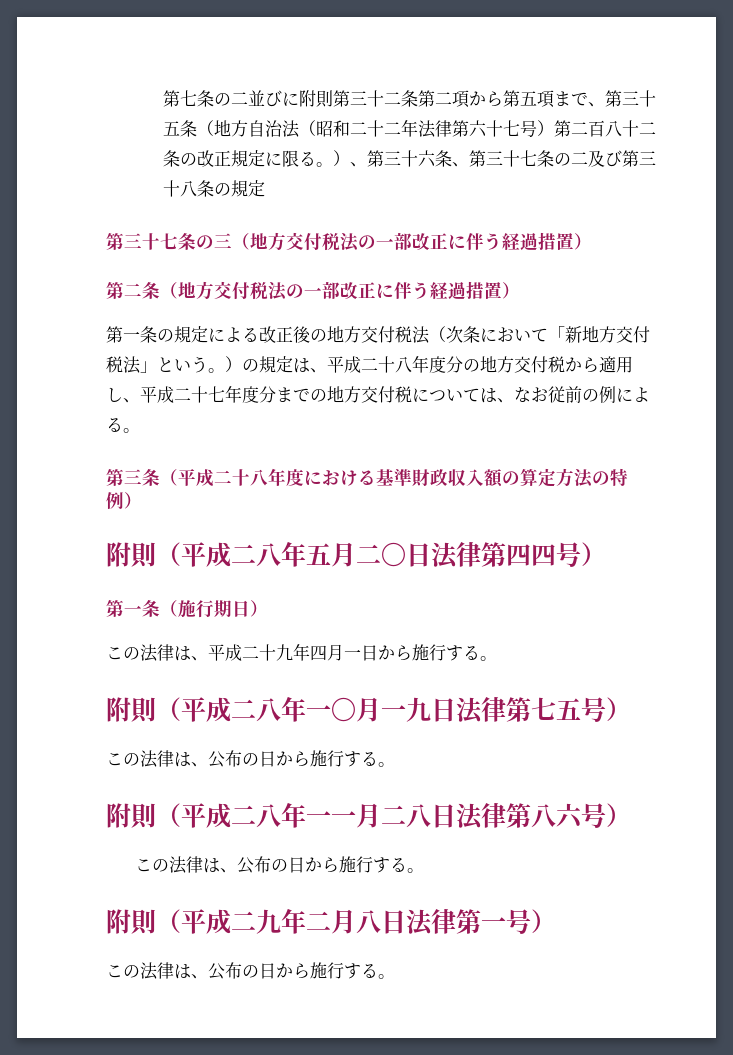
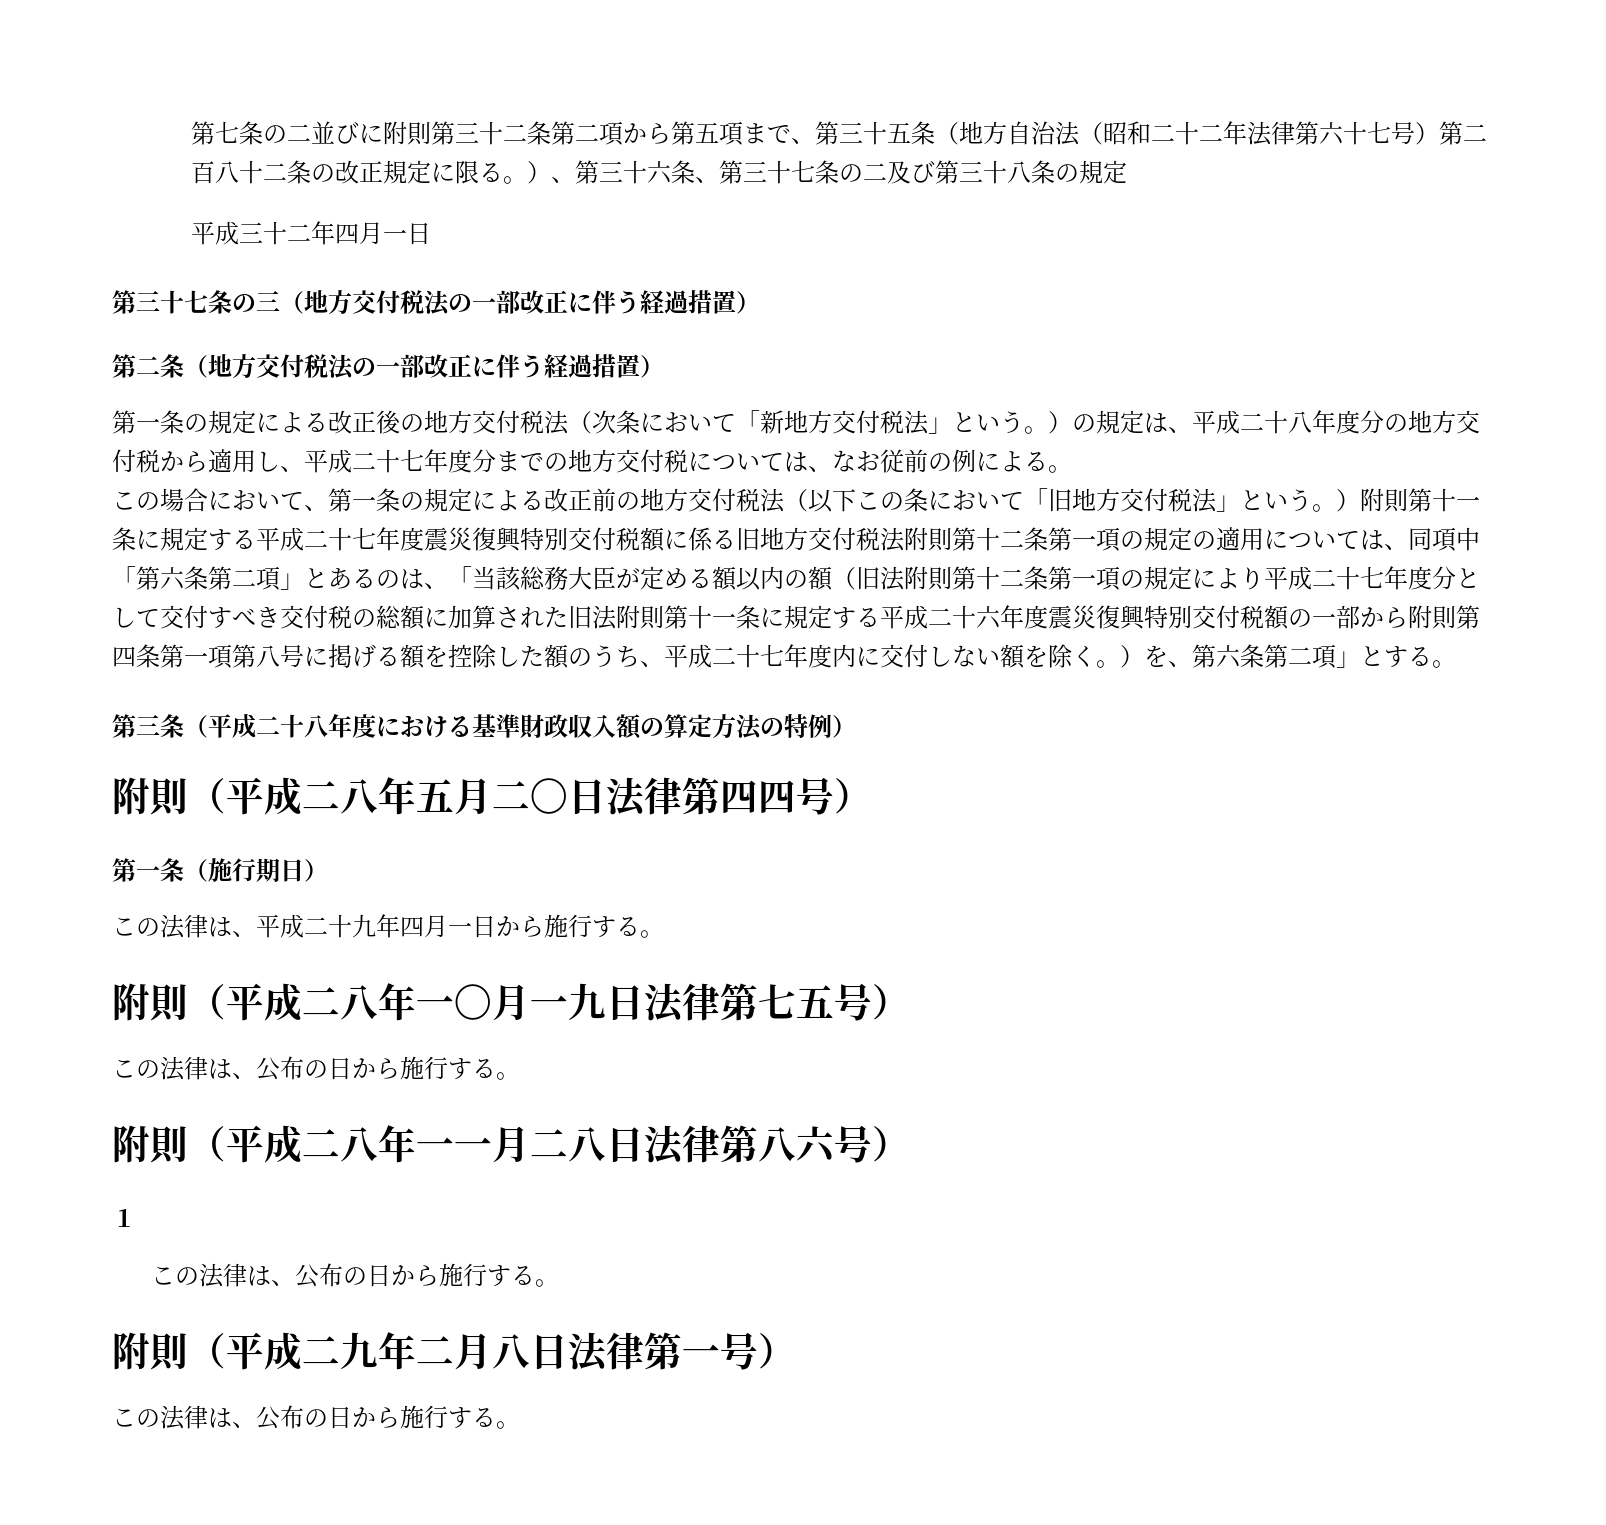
+ 平成三十二年四月一日
+ この場合において、第一条の規定による改正前の地方交付税法（以下この条において「旧地方交付税法」という。）附則第十一条に規定する平成二十七年度震災復興特別交付税額に係る旧地方交付税法附則第十二条第一項の規定の適用については、同項中「第六条第二項」とあるのは、「当該総務大臣が定める額以内の額（旧法附則第十二条第一項の規定により平成二十七年度分として交付すべき交付税の総額に加算された旧法附則第十一条に規定する平成二十六年度震災復興特別交付税額の一部から附則第四条第一項第八号に掲げる額を控除した額のうち、平成二十七年度内に交付しない額を除く。）を、第六条第二項」とする。
+ １

